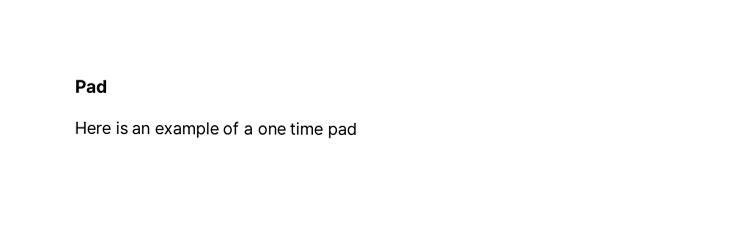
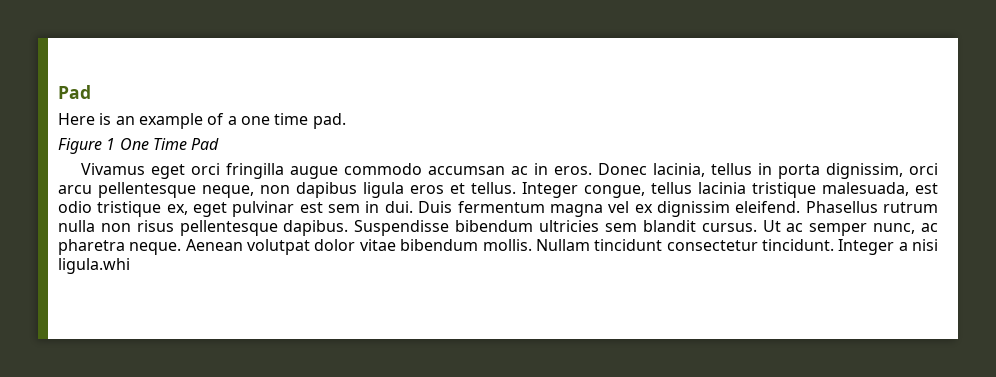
- Here is an example of a one time pad
+ Here is an example of a one time pad.
+ Figure 1 One Time Pad
+ Vivamus eget orci fringilla augue commodo accumsan ac in eros. Donec lacinia, tellus in porta dignissim, orci arcu pellentesque neque, non dapibus ligula eros et tellus. Integer congue, tellus lacinia tristique malesuada, est odio tristique ex, eget pulvinar est sem in dui. Duis fermentum magna vel ex dignissim eleifend. Phasellus rutrum nulla non risus pellentesque dapibus. Suspendisse bibendum ultricies sem blandit cursus. Ut ac semper nunc, ac pharetra neque. Aenean volutpat dolor vitae bibendum mollis. Nullam tincidunt consectetur tincidunt. Integer a nisi ligula.whi

